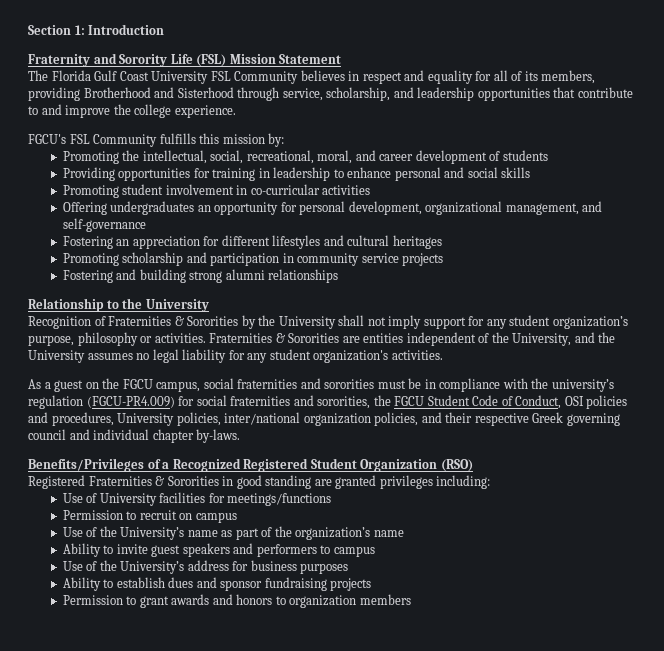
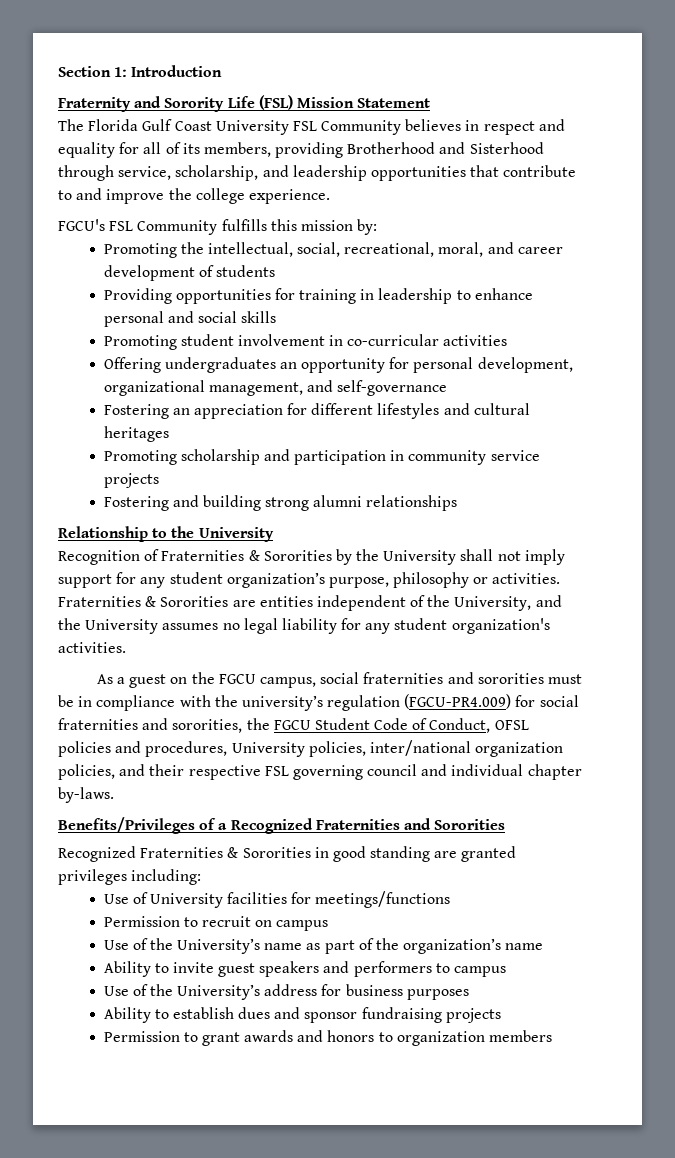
- As a guest on the FGCU campus, social fraternities and sororities must be in compliance with the university’s regulation (FGCU-PR4.009) for social fraternities and sororities, the FGCU Student Code of Conduct, OSI policies and procedures, University policies, inter/national organization policies, and their respective Greek governing council and individual chapter by-laws.
+ As a guest on the FGCU campus, social fraternities and sororities must be in compliance with the university’s regulation (FGCU-PR4.009) for social fraternities and sororities, the FGCU Student Code of Conduct, OFSL policies and procedures, University policies, inter/national organization policies, and their respective FSL governing council and individual chapter by-laws.
- Benefits/Privileges of a Recognized Registered Student Organization (RSO)
- Registered Fraternities & Sororities in good standing are granted privileges including:
+ Benefits/Privileges of a Recognized Fraternities and Sororities
+ Recognized Fraternities & Sororities in good standing are granted privileges including:

